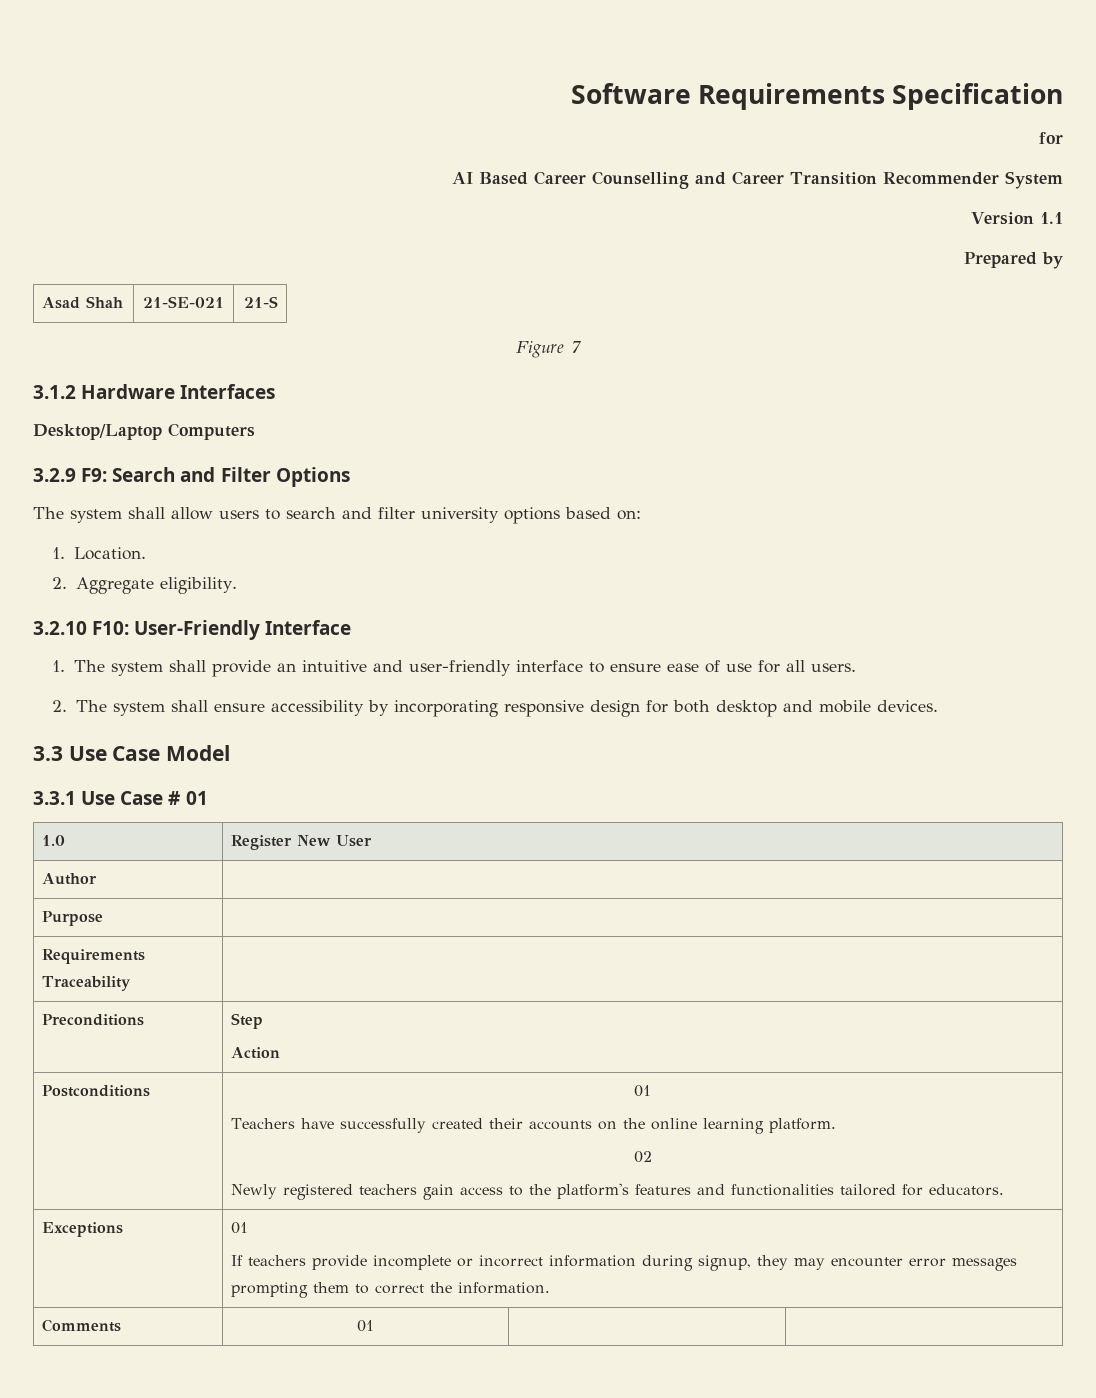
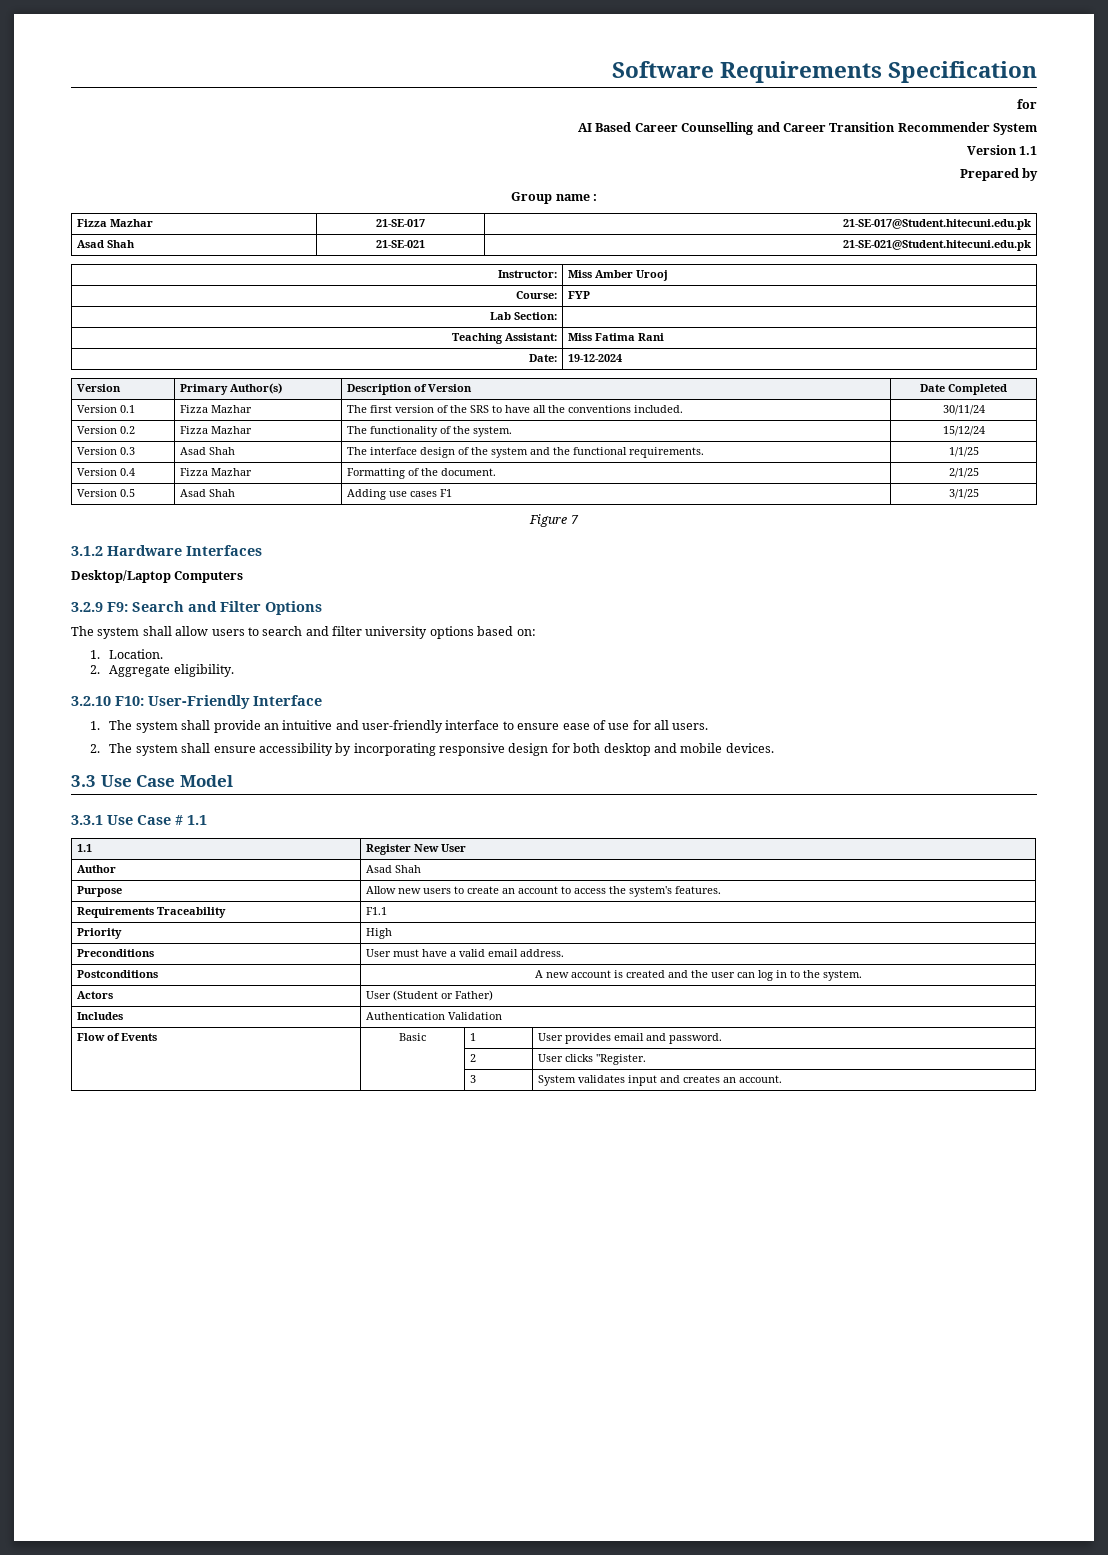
- Asad Shah | 21-SE-021 | 21-S
+ Group name :
+ Fizza Mazhar | 21-SE-017 | 21-SE-017@Student.hitecuni.edu.pk
+ Asad Shah | 21-SE-021 | 21-SE-021@Student.hitecuni.edu.pk
+ Instructor: | Miss Amber Urooj
+ Course: | FYP
+ Lab Section: |
+ Teaching Assistant: | Miss Fatima Rani
+ Date: | 19-12-2024
+ Version | Primary Author(s) | Description of Version | Date Completed
+ Version 0.1 | Fizza Mazhar | The first version of the SRS to have all the conventions included. | 30/11/24
+ Version 0.2 | Fizza Mazhar | The functionality of the system. | 15/12/24
+ Version 0.3 | Asad Shah | The interface design of the system and the functional requirements. | 1/1/25
+ Version 0.4 | Fizza Mazhar | Formatting of the document. | 2/1/25
+ Version 0.5 | Asad Shah | Adding use cases F1 | 3/1/25
- 3.3.1 Use Case # 01
- 1.0 | Register New User
+ 3.3.1 Use Case # 1.1
+ 1.1 | Register New User
- Author |
+ Author | Asad Shah
- Purpose |
- Requirements Traceability |
- Preconditions | Step
- Action
- Postconditions | 01
- Teachers have successfully created their accounts on the online learning platform.
- 02
- Newly registered teachers gain access to the platform's features and functionalities tailored for educators.
- Exceptions | 01
- If teachers provide incomplete or incorrect information during signup, they may encounter error messages prompting them to correct the information.
- Comments | 01 | |
+ Purpose | Allow new users to create an account to access the system's features.
+ Requirements Traceability | F1.1
+ Priority | High
+ Preconditions | User must have a valid email address.
+ Postconditions | A new account is created and the user can log in to the system.
+ Actors | User (Student or Father)
+ Includes | Authentication Validation
+ Flow of Events | Basic | 1 | User provides email and password.
+ | | 2 | User clicks "Register.
+ | | 3 | System validates input and creates an account.

